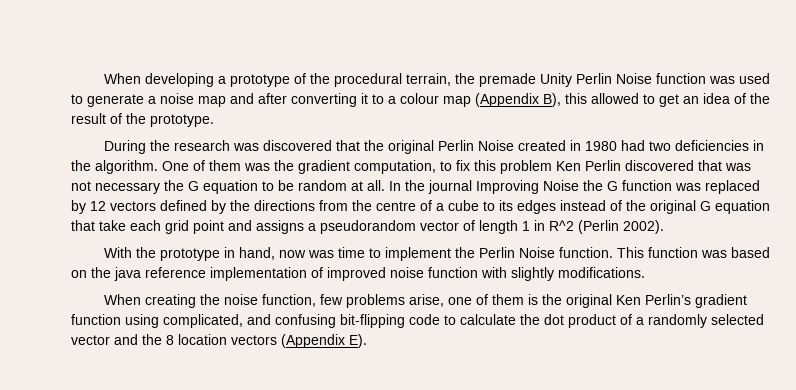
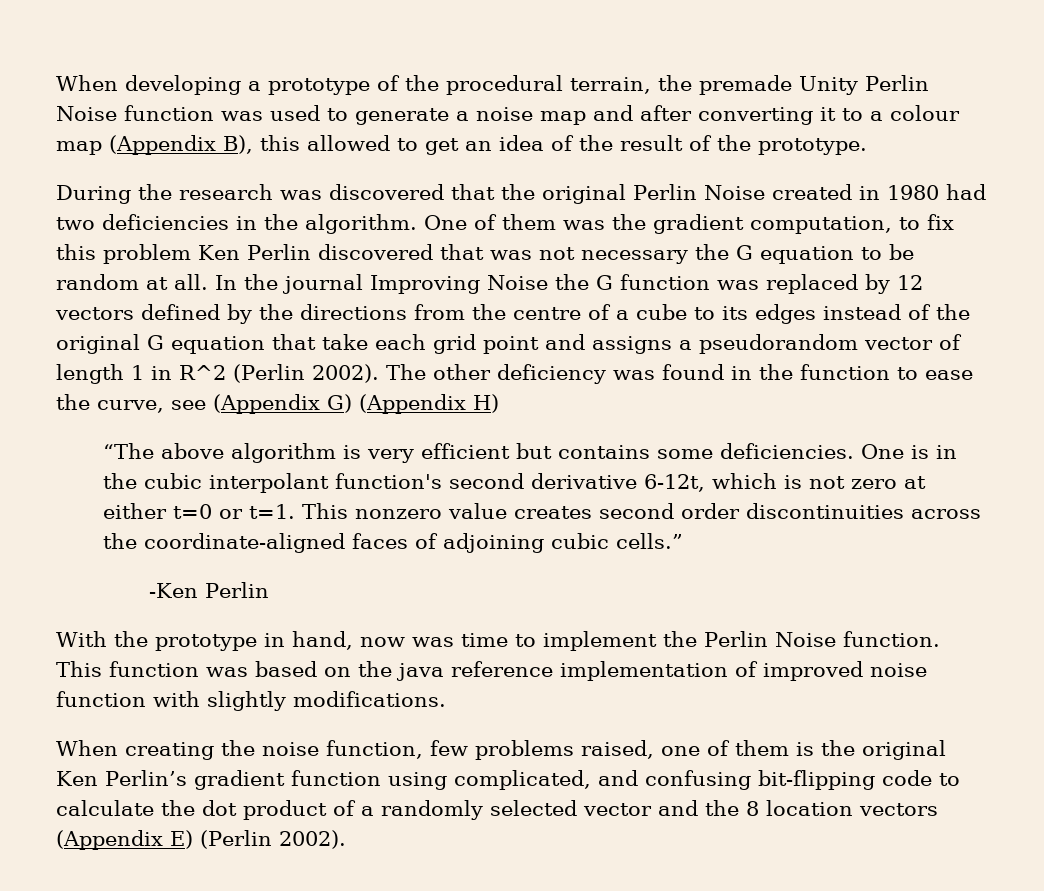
+ The other deficiency was found in the function to ease the curve, see (Appendix G) (Appendix H)
+ “The above algorithm is very efficient but contains some deficiencies. One is in the cubic interpolant function's second derivative 6-12t, which is not zero at either t=0 or t=1. This nonzero value creates second order discontinuities across the coordinate-aligned faces of adjoining cubic cells.”
+ -Ken Perlin
- When creating the noise function, few problems arise, one of them is the original Ken Perlin’s gradient function using complicated, and confusing bit-flipping code to calculate the dot product of a randomly selected vector and the 8 location vectors (Appendix E).
+ When creating the noise function, few problems raised, one of them is the original Ken Perlin’s gradient function using complicated, and confusing bit-flipping code to calculate the dot product of a randomly selected vector and the 8 location vectors (Appendix E) (Perlin 2002).

